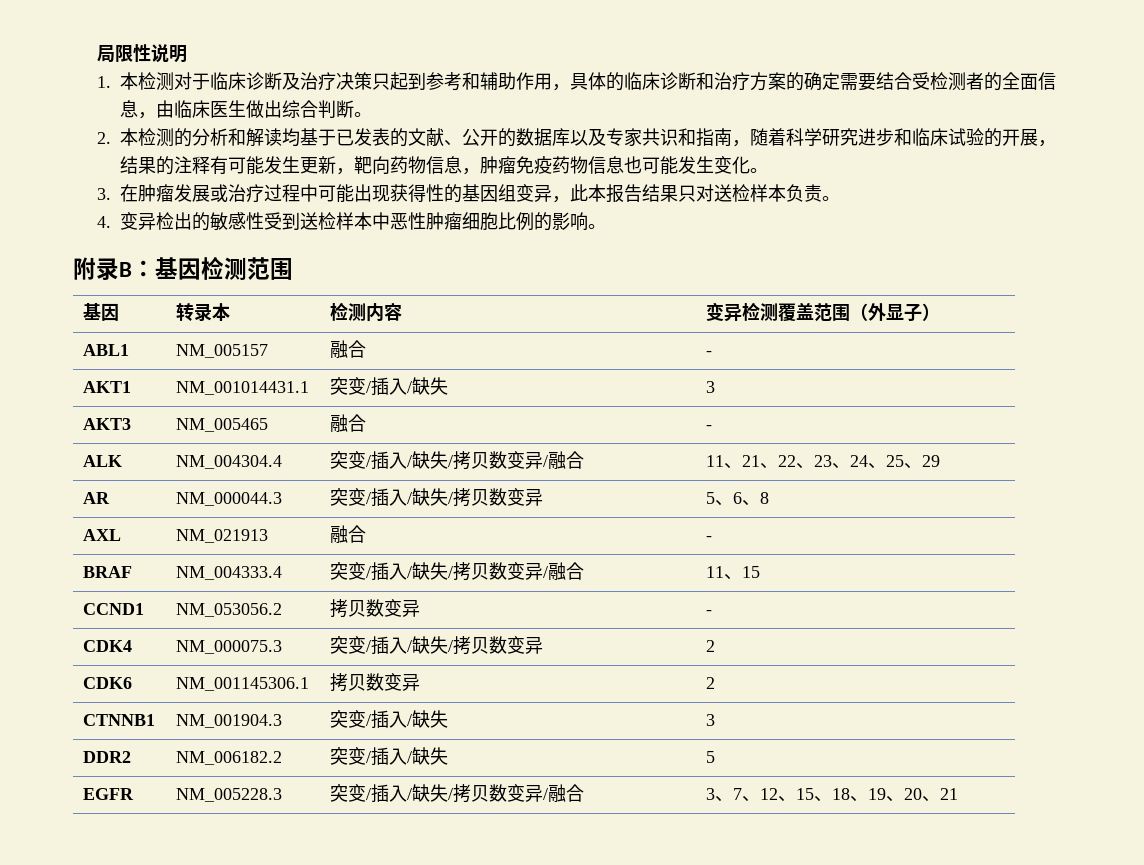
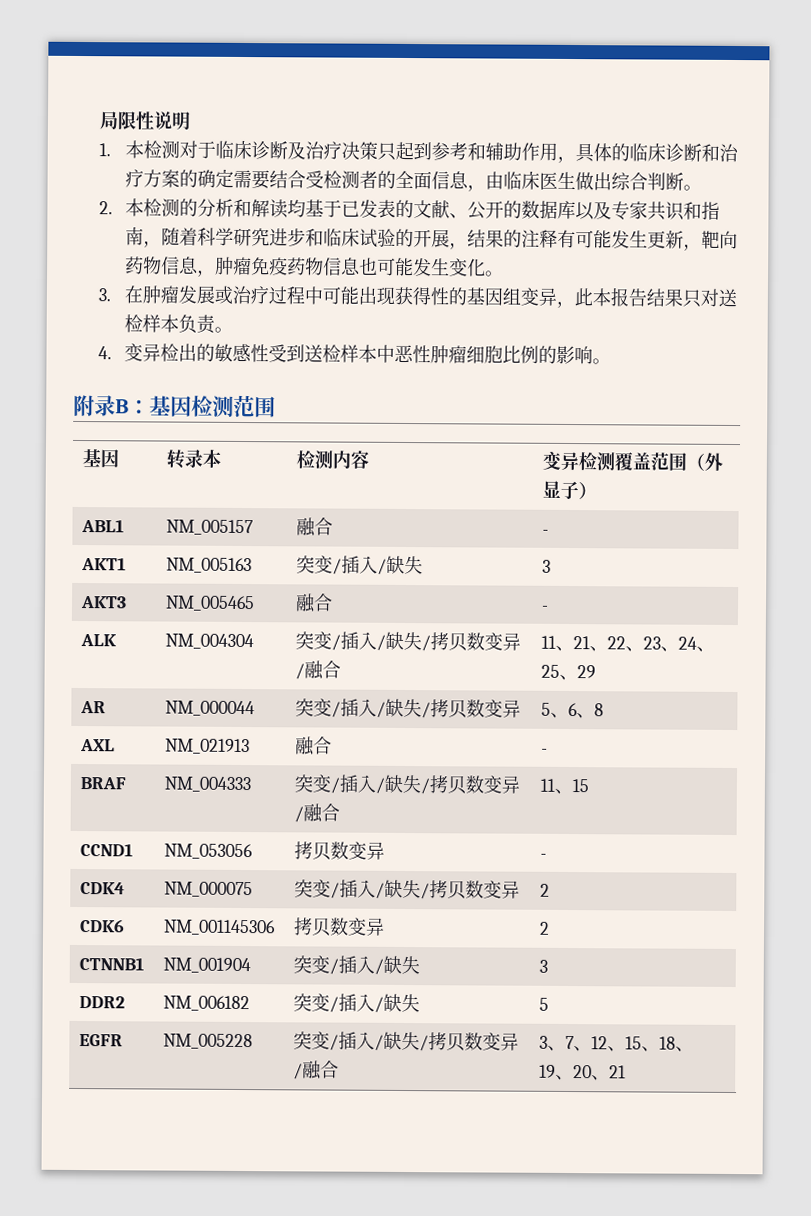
- AKT1 | NM_001014431.1 | 突变/插入/缺失 | 3
+ AKT1 | NM_005163 | 突变/插入/缺失 | 3
- ALK | NM_004304.4 | 突变/插入/缺失/拷贝数变异/融合 | 11、21、22、23、24、25、29
+ ALK | NM_004304 | 突变/插入/缺失/拷贝数变异/融合 | 11、21、22、23、24、25、29
- AR | NM_000044.3 | 突变/插入/缺失/拷贝数变异 | 5、6、8
+ AR | NM_000044 | 突变/插入/缺失/拷贝数变异 | 5、6、8
- BRAF | NM_004333.4 | 突变/插入/缺失/拷贝数变异/融合 | 11、15
+ BRAF | NM_004333 | 突变/插入/缺失/拷贝数变异/融合 | 11、15
- CCND1 | NM_053056.2 | 拷贝数变异 | -
+ CCND1 | NM_053056 | 拷贝数变异 | -
- CDK4 | NM_000075.3 | 突变/插入/缺失/拷贝数变异 | 2
+ CDK4 | NM_000075 | 突变/插入/缺失/拷贝数变异 | 2
- CDK6 | NM_001145306.1 | 拷贝数变异 | 2
+ CDK6 | NM_001145306 | 拷贝数变异 | 2
- CTNNB1 | NM_001904.3 | 突变/插入/缺失 | 3
+ CTNNB1 | NM_001904 | 突变/插入/缺失 | 3
- DDR2 | NM_006182.2 | 突变/插入/缺失 | 5
+ DDR2 | NM_006182 | 突变/插入/缺失 | 5
- EGFR | NM_005228.3 | 突变/插入/缺失/拷贝数变异/融合 | 3、7、12、15、18、19、20、21
+ EGFR | NM_005228 | 突变/插入/缺失/拷贝数变异/融合 | 3、7、12、15、18、19、20、21

